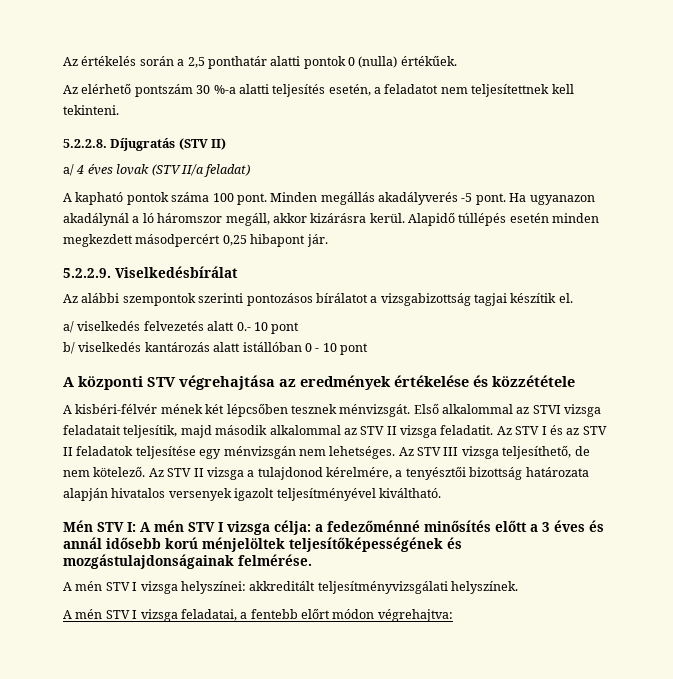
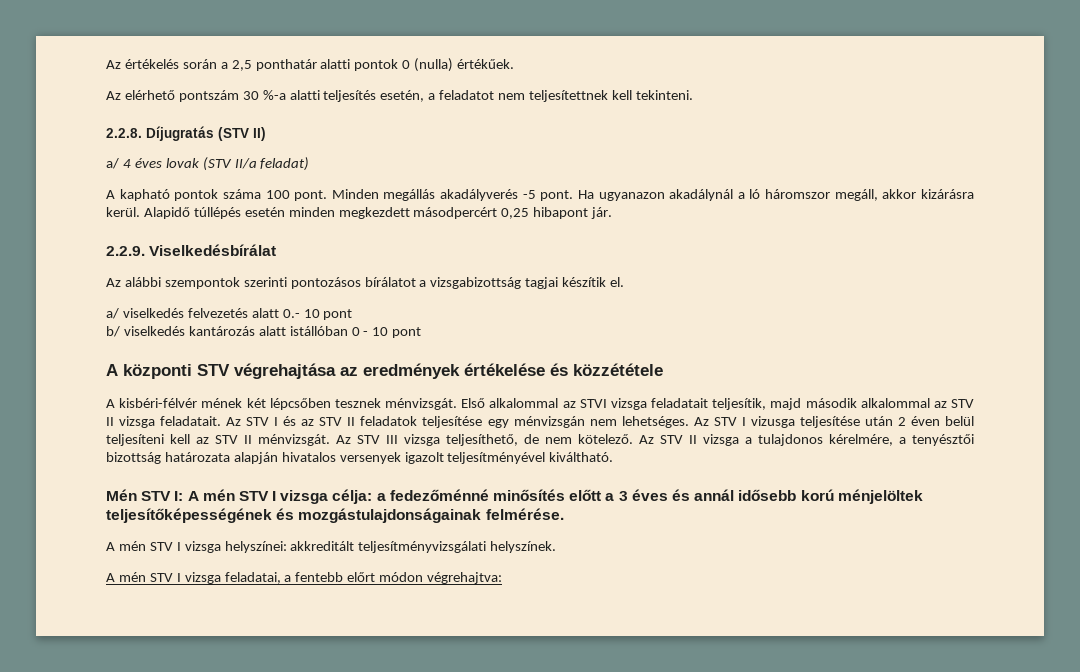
- 5.2.2.8. Díjugratás (STV II)
+ 2.2.8. Díjugratás (STV II)
- 5.2.2.9. Viselkedésbírálat
+ 2.2.9. Viselkedésbírálat
- Első alkalommal az STVI vizsga feladatait teljesítik, majd második alkalommal az STV II vizsga feladatit.
+ Első alkalommal az STVI vizsga feladatait teljesítik, majd második alkalommal az STV II vizsga feladatait.
- Az STV III vizsga teljesíthető, de nem kötelező.
+ Az STV I vizusga teljesítése után 2 éven belül teljesíteni kell az STV II ménvizsgát. Az STV III vizsga teljesíthető, de nem kötelező.
- Az STV II vizsga a tulajdonod kérelmére, a tenyésztői bizottság határozata alapján hivatalos versenyek igazolt teljesítményével kiváltható.
+ Az STV II vizsga a tulajdonos kérelmére, a tenyésztői bizottság határozata alapján hivatalos versenyek igazolt teljesítményével kiváltható.

